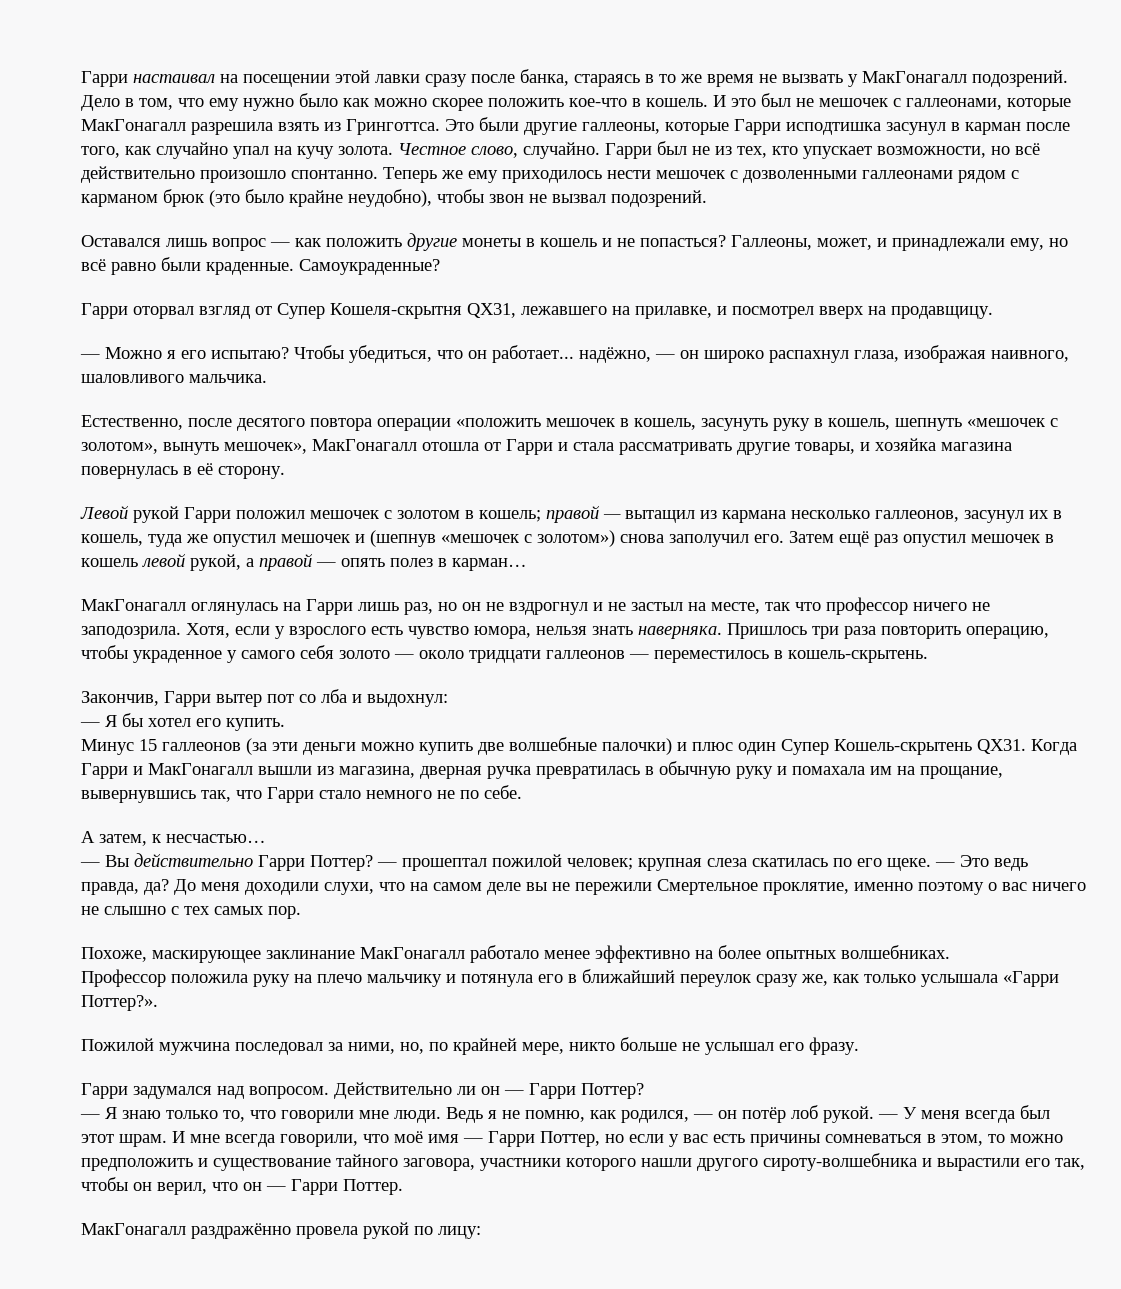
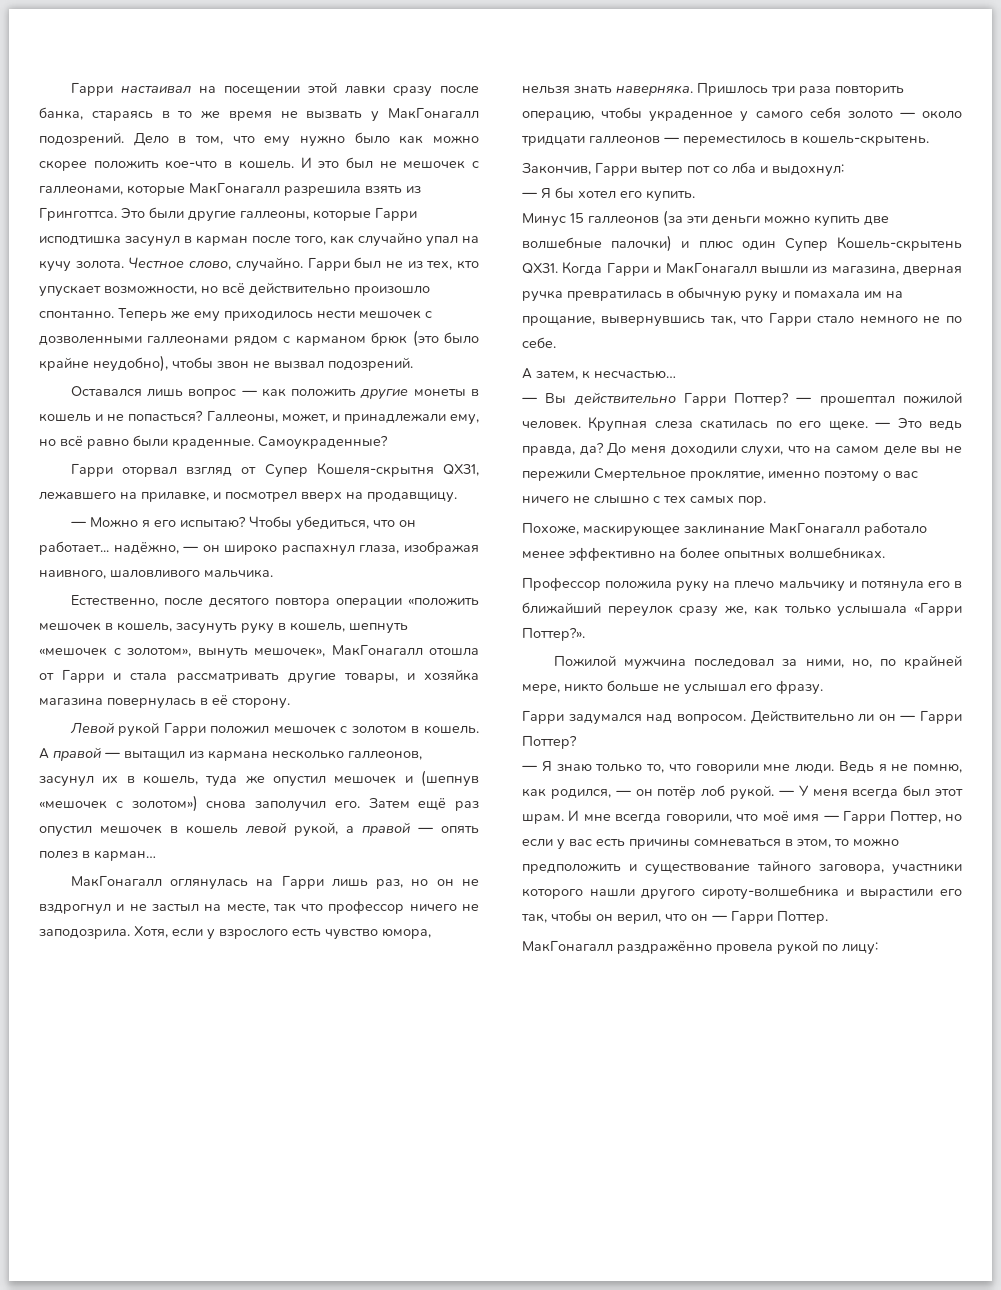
- Левой рукой Гарри положил мешочек с золотом в кошель; правой — вытащил из кармана несколько галлеонов, засунул их в кошель, туда же опустил мешочек и (шепнув «мешочек с золотом») снова заполучил его.
+ Левой рукой Гарри положил мешочек с золотом в кошель. А правой — вытащил из кармана несколько галлеонов, засунул их в кошель, туда же опустил мешочек и (шепнув «мешочек с золотом») снова заполучил его.
- — прошептал пожилой человек; крупная слеза скатилась по его щеке.
+ — прошептал пожилой человек. Крупная слеза скатилась по его щеке.

